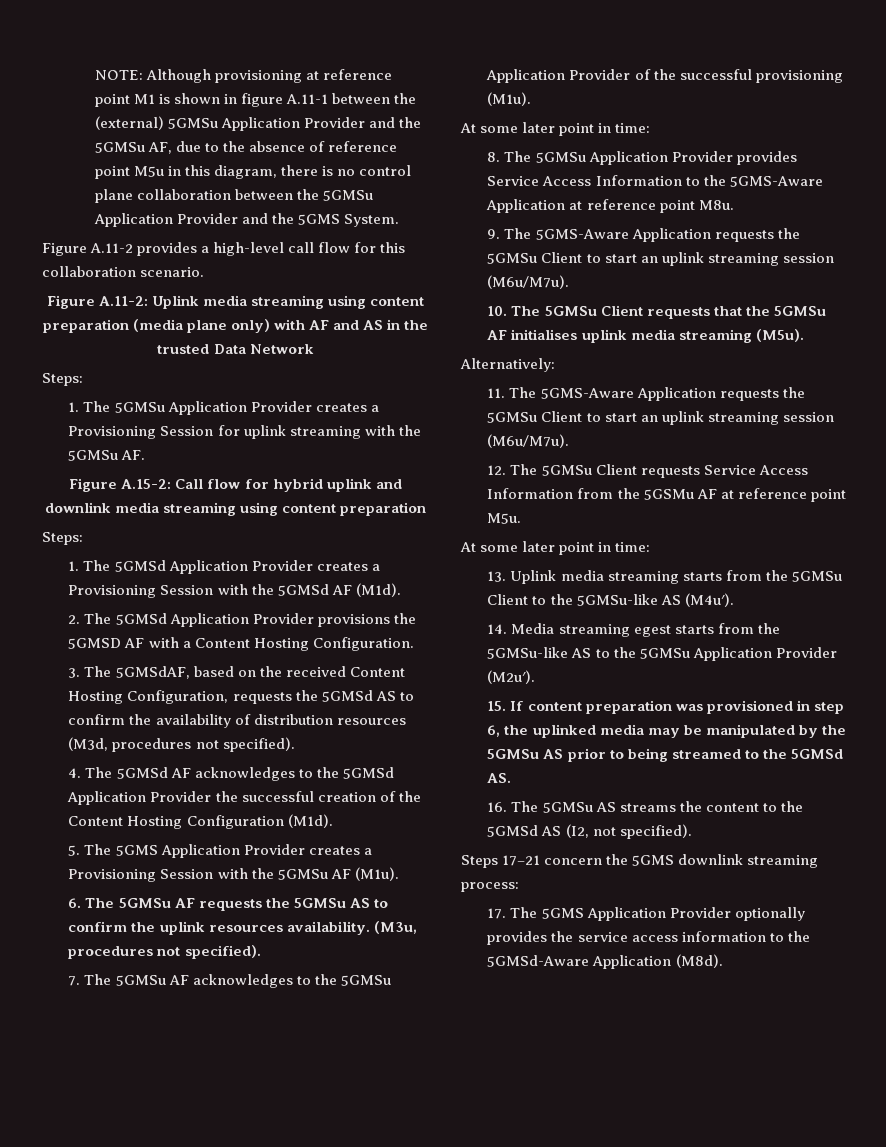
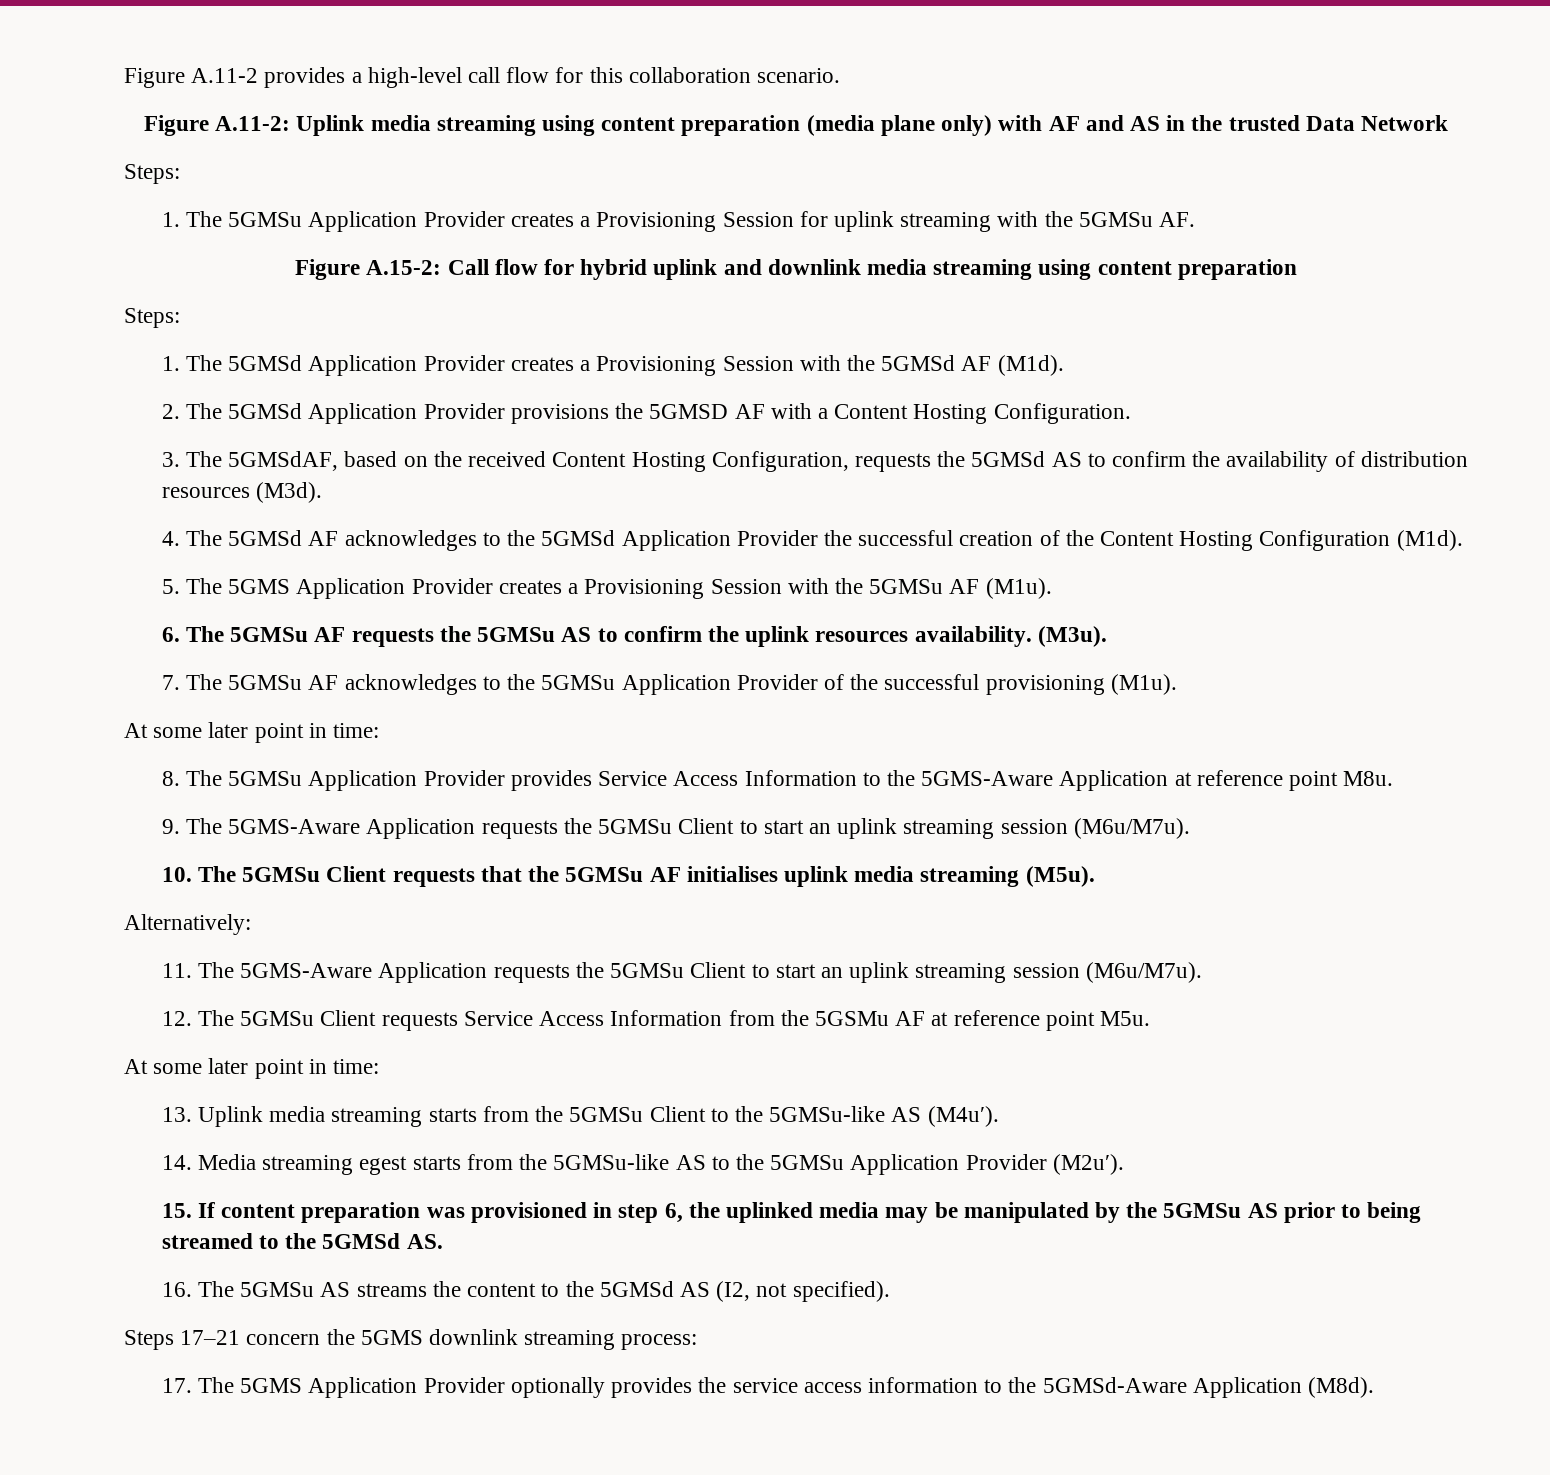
- NOTE: Although provisioning at reference point M1 is shown in figure A.11-1 between the (external) 5GMSu Application Provider and the 5GMSu AF, due to the absence of reference point M5u in this diagram, there is no control plane collaboration between the 5GMSu Application Provider and the 5GMS System.
- 3. The 5GMSdAF, based on the received Content Hosting Configuration, requests the 5GMSd AS to confirm the availability of distribution resources (M3d, procedures not specified).
+ 3. The 5GMSdAF, based on the received Content Hosting Configuration, requests the 5GMSd AS to confirm the availability of distribution resources (M3d).
- (M3u, procedures not specified).
+ (M3u).

